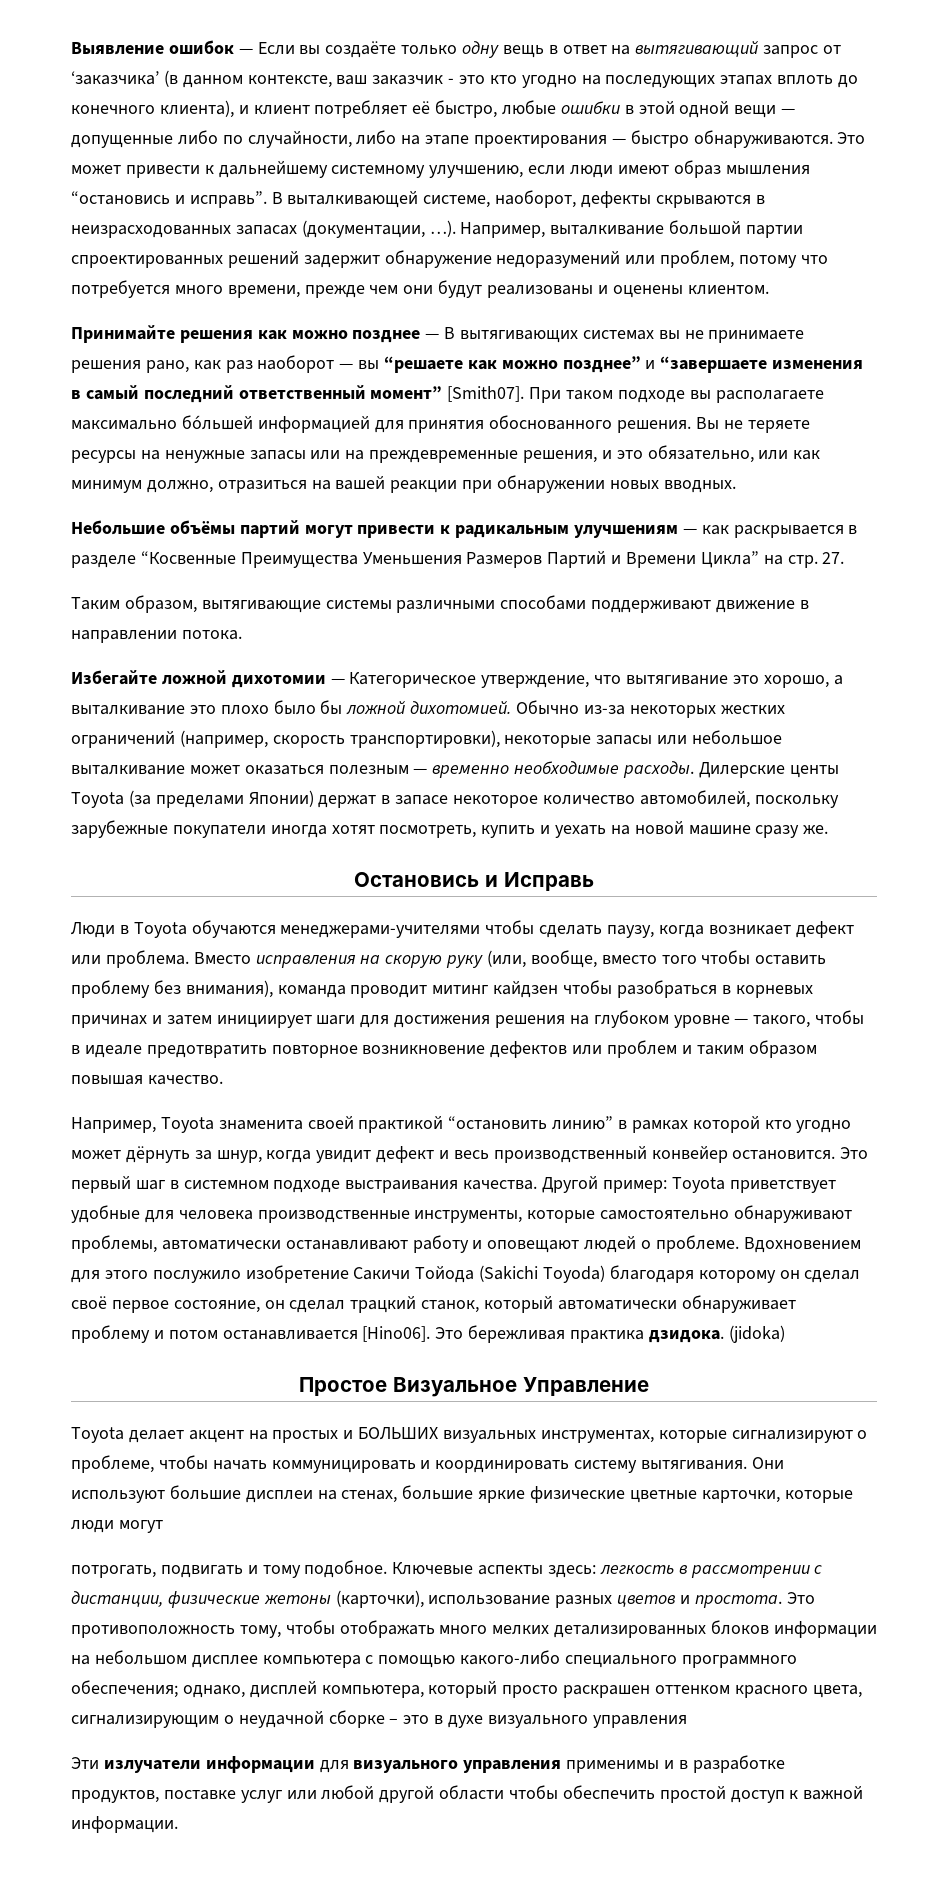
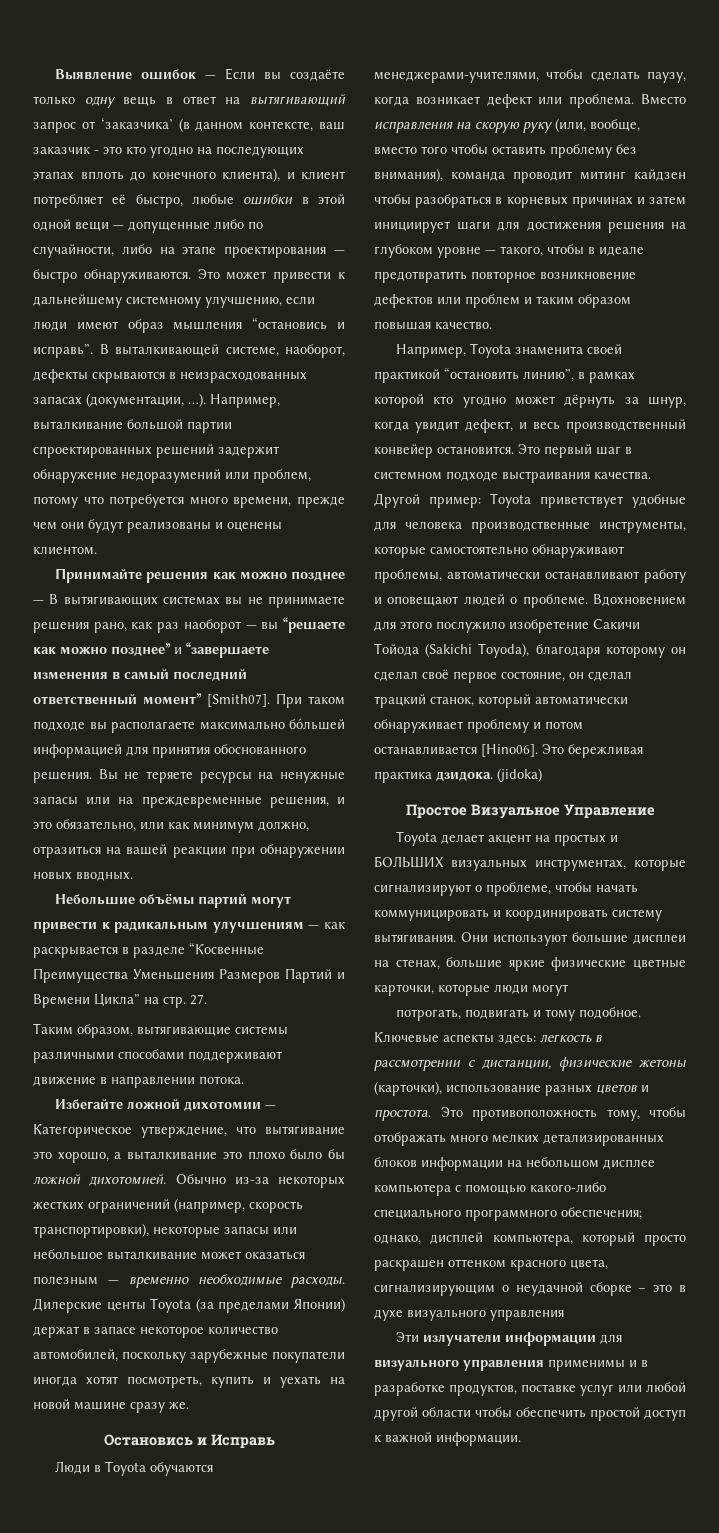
- Люди в Toyota обучаются менеджерами-учителями чтобы сделать паузу, когда возникает дефект или проблема.
+ Люди в Toyota обучаются менеджерами-учителями, чтобы сделать паузу, когда возникает дефект или проблема.
- Например, Toyota знаменита своей практикой “остановить линию” в рамках которой кто угодно может дёрнуть за шнур, когда увидит дефект и весь производственный конвейер остановится.
+ Например, Toyota знаменита своей практикой “остановить линию”, в рамках которой кто угодно может дёрнуть за шнур, когда увидит дефект, и весь производственный конвейер остановится.
- Вдохновением для этого послужило изобретение Сакичи Тойода (Sakichi Toyoda) благодаря которому он сделал своё первое состояние, он сделал трацкий станок, который автоматически обнаруживает проблему и потом останавливается [Hino06].
+ Вдохновением для этого послужило изобретение Сакичи Тойода (Sakichi Toyoda), благодаря которому он сделал своё первое состояние, он сделал трацкий станок, который автоматически обнаруживает проблему и потом останавливается [Hino06].

